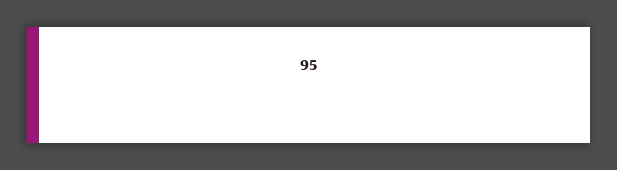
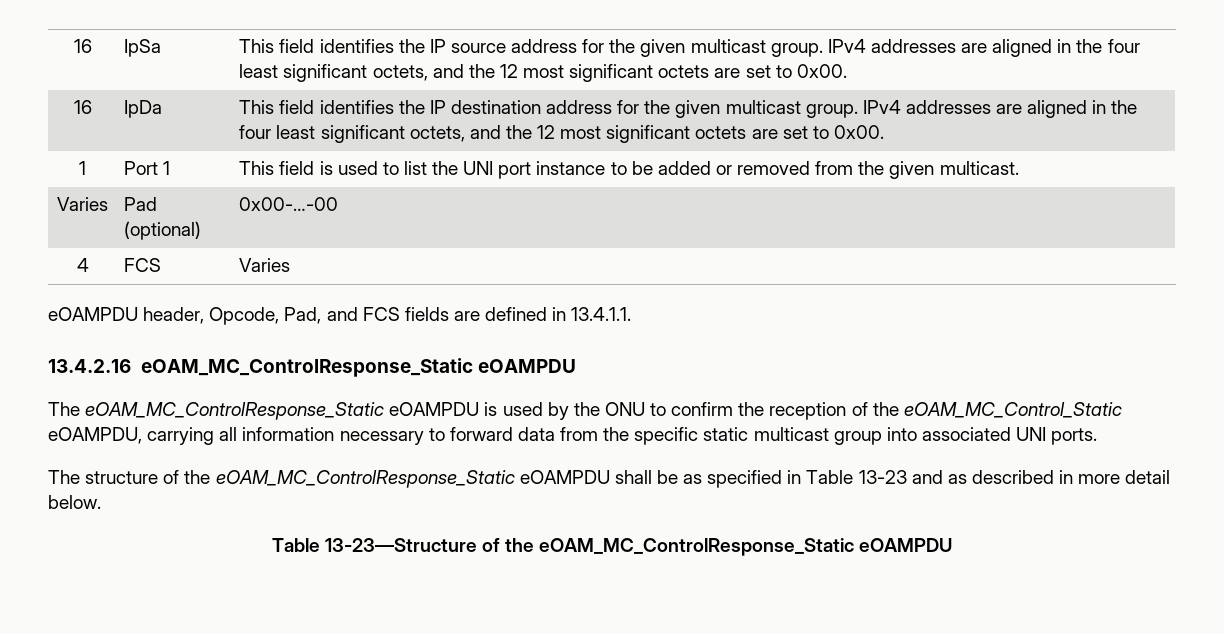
- 95
+ 16 | IpSa | This field identifies the IP source address for the given multicast group. IPv4 addresses are aligned in the four least significant octets, and the 12 most significant octets are set to 0x00.
+ 16 | IpDa | This field identifies the IP destination address for the given multicast group. IPv4 addresses are aligned in the four least significant octets, and the 12 most significant octets are set to 0x00.
+ 1 | Port 1 | This field is used to list the UNI port instance to be added or removed from the given multicast.
+ Varies | Pad (optional) | 0x00-…-00
+ 4 | FCS | Varies
+ eOAMPDU header, Opcode, Pad, and FCS fields are defined in 13.4.1.1.
+ 13.4.2.16 eOAM_MC_ControlResponse_Static eOAMPDU
+ The eOAM_MC_ControlResponse_Static eOAMPDU is used by the ONU to confirm the reception of the eOAM_MC_Control_Static eOAMPDU, carrying all information necessary to forward data from the specific static multicast group into associated UNI ports.
+ The structure of the eOAM_MC_ControlResponse_Static eOAMPDU shall be as specified in Table 13-23 and as described in more detail below.
+ Table 13-23—Structure of the eOAM_MC_ControlResponse_Static eOAMPDU

